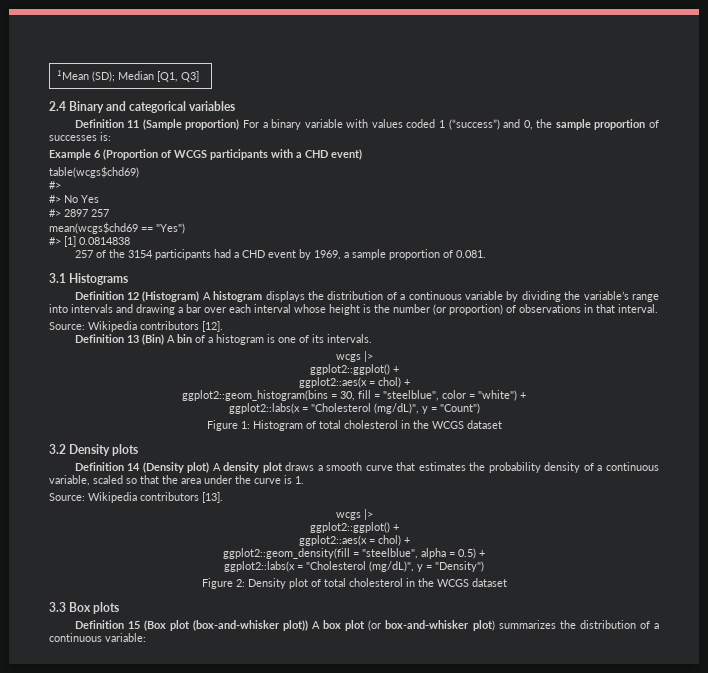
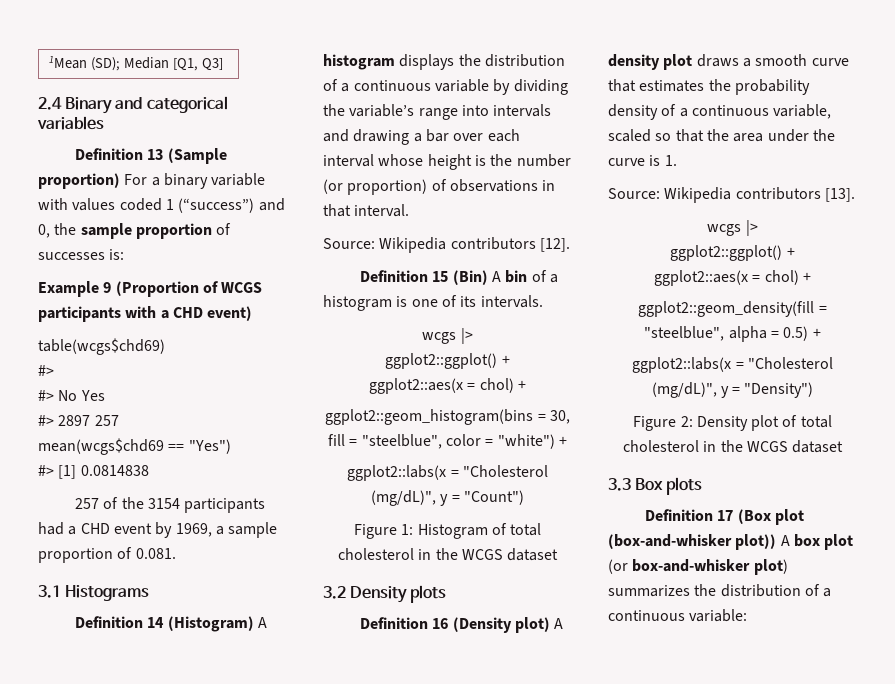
- Definition 11 (Sample proportion) For a binary variable with values coded 1 (“success”) and 0, the sample proportion of successes is:
+ Definition 13 (Sample proportion) For a binary variable with values coded 1 (“success”) and 0, the sample proportion of successes is:
- Example 6 (Proportion of WCGS participants with a CHD event)
+ Example 9 (Proportion of WCGS participants with a CHD event)
- Definition 12 (Histogram) A histogram displays the distribution of a continuous variable by dividing the variable’s range into intervals and drawing a bar over each interval whose height is the number (or proportion) of observations in that interval.
+ Definition 14 (Histogram) A histogram displays the distribution of a continuous variable by dividing the variable’s range into intervals and drawing a bar over each interval whose height is the number (or proportion) of observations in that interval.
- Definition 13 (Bin) A bin of a histogram is one of its intervals.
+ Definition 15 (Bin) A bin of a histogram is one of its intervals.
- Definition 14 (Density plot) A density plot draws a smooth curve that estimates the probability density of a continuous variable, scaled so that the area under the curve is 1.
+ Definition 16 (Density plot) A density plot draws a smooth curve that estimates the probability density of a continuous variable, scaled so that the area under the curve is 1.
- Definition 15 (Box plot (box-and-whisker plot)) A box plot (or box-and-whisker plot) summarizes the distribution of a continuous variable:
+ Definition 17 (Box plot (box-and-whisker plot)) A box plot (or box-and-whisker plot) summarizes the distribution of a continuous variable:

